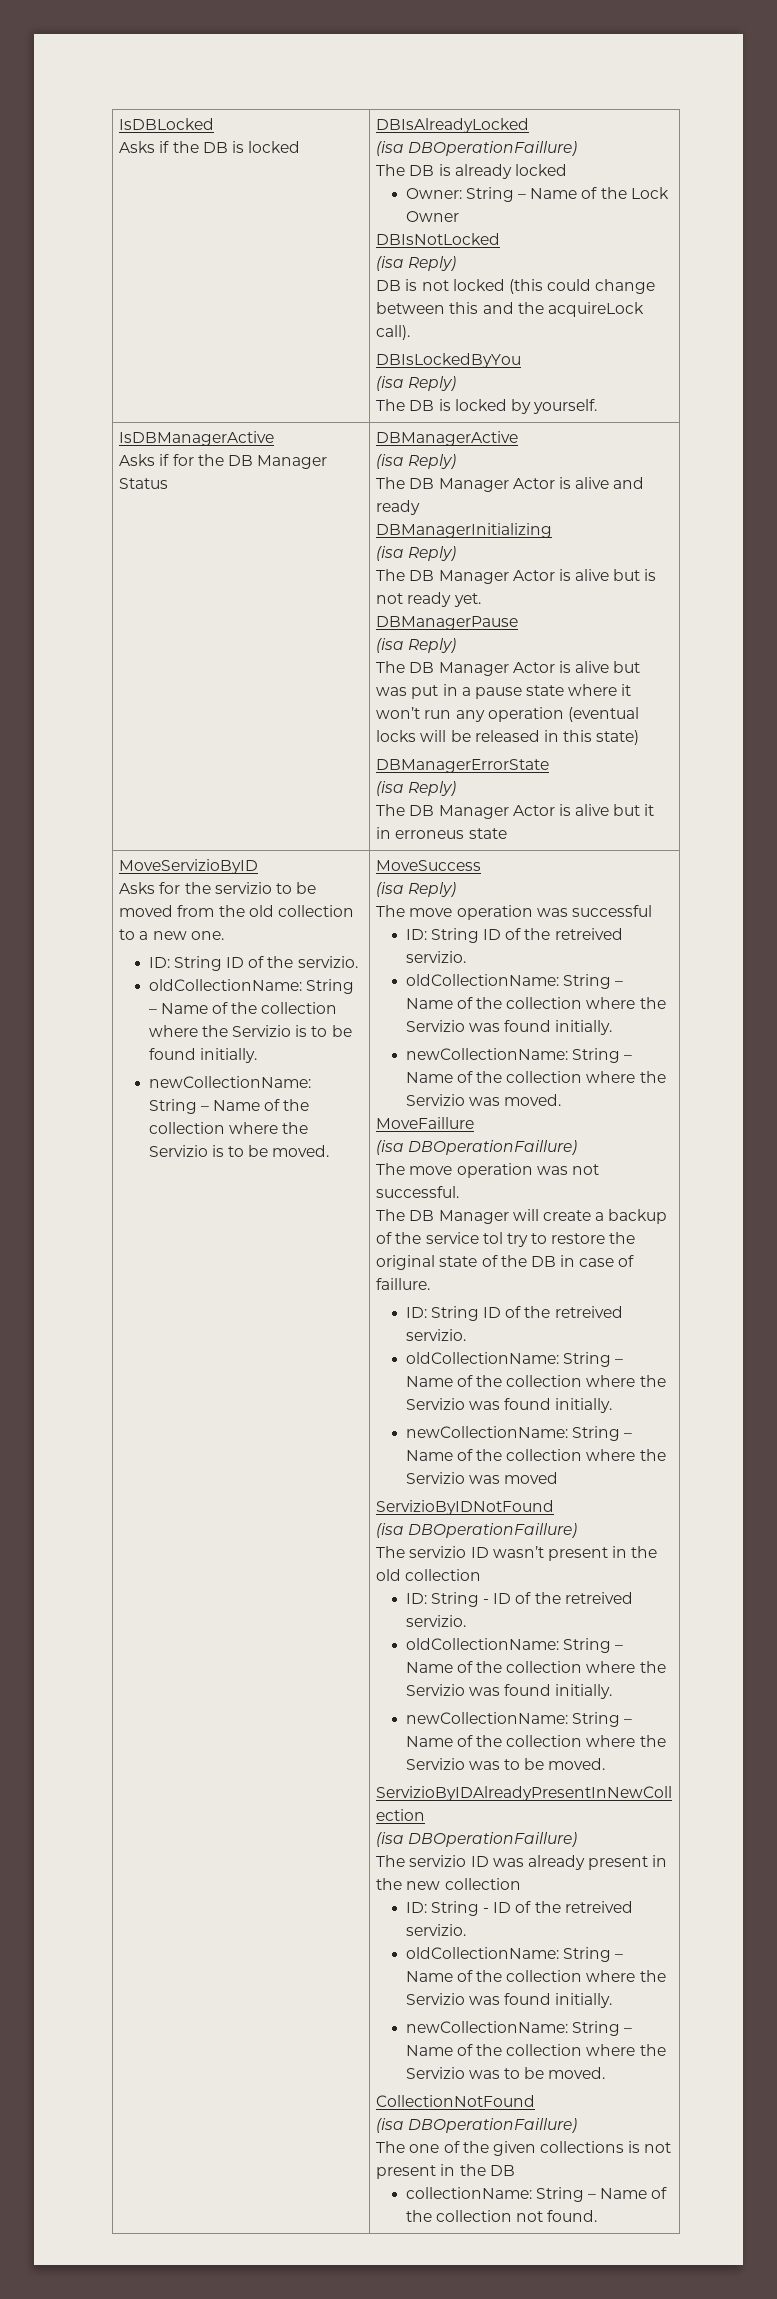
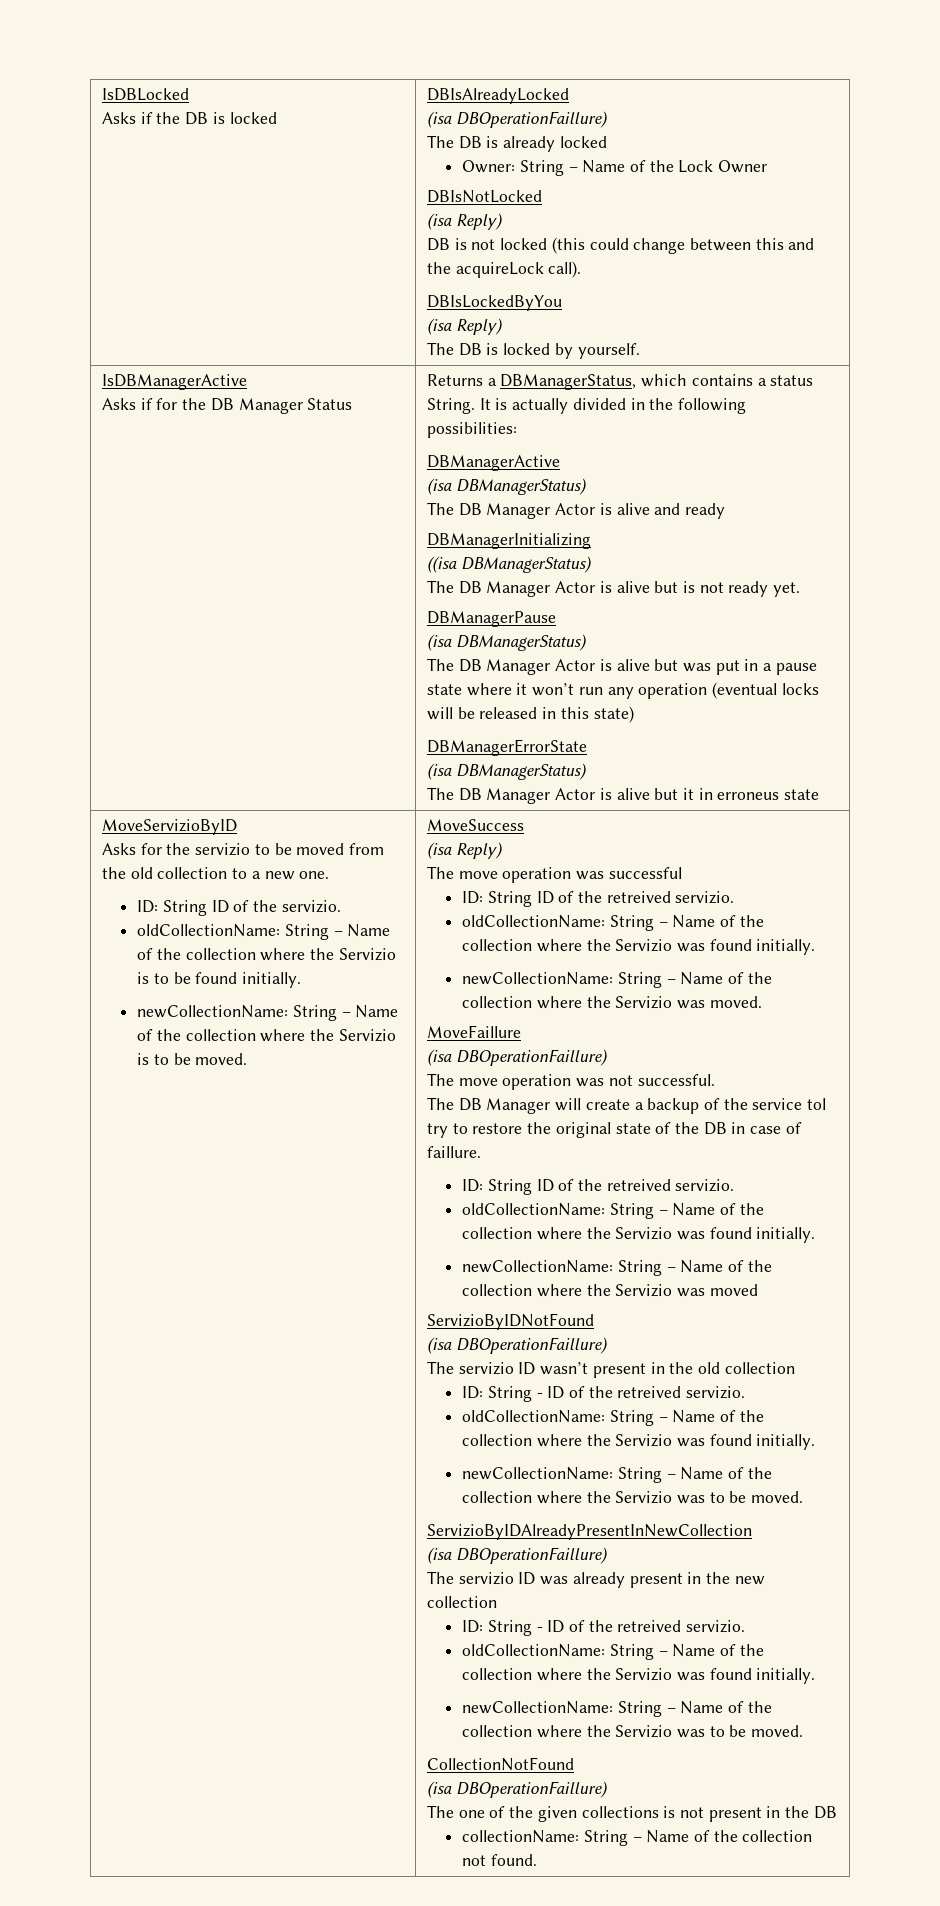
+ Returns a DBManagerStatus, which contains a status String. It is actually divided in the following possibilities:
  DBManagerActive
- (isa Reply)
+ (isa DBManagerStatus)
  DBManagerInitializing
- (isa Reply)
+ ((isa DBManagerStatus)
  DBManagerPause
- (isa Reply)
+ (isa DBManagerStatus)
  DBManagerErrorState
- (isa Reply)
+ (isa DBManagerStatus)

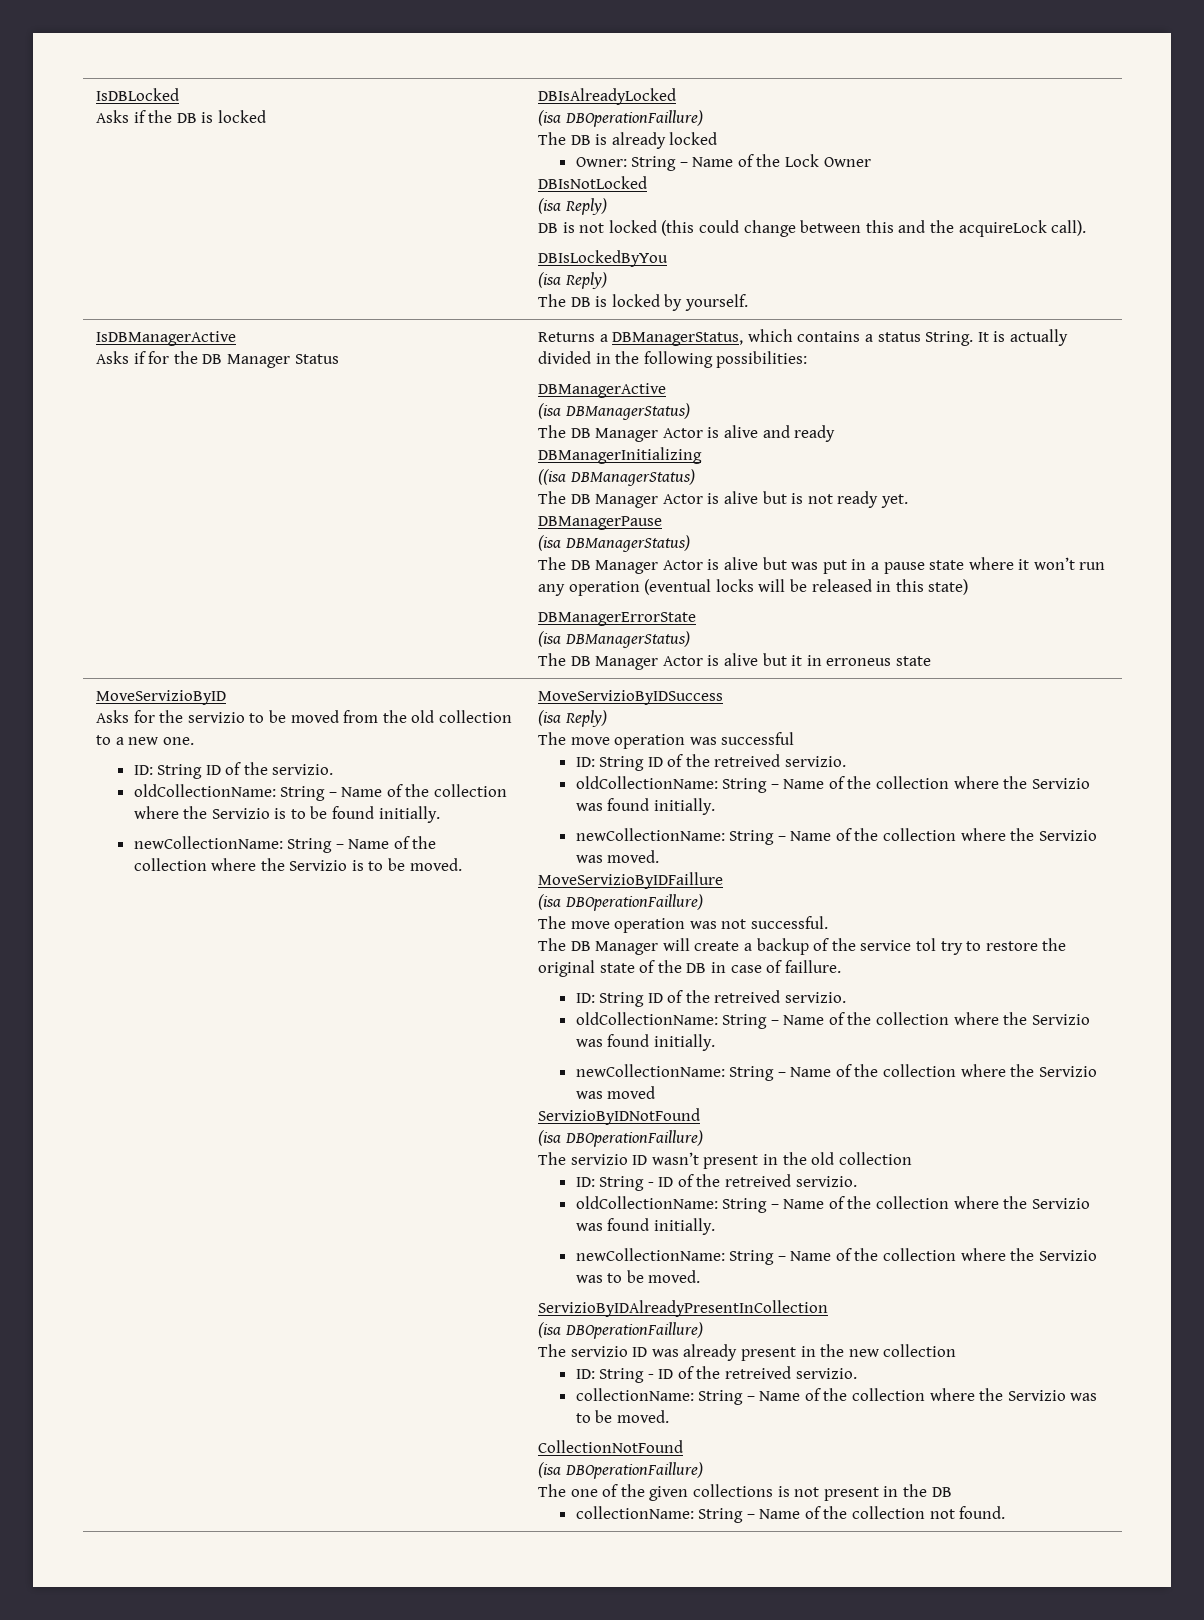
- MoveSuccess
+ MoveServizioByIDSuccess
- MoveFaillure
+ MoveServizioByIDFaillure
- ServizioByIDAlreadyPresentInNewCollection
+ ServizioByIDAlreadyPresentInCollection
  The servizio ID was already present in the new collection
  ID: String - ID of the retreived servizio.
- oldCollectionName: String – Name of the collection where the Servizio was found initially.
- newCollectionName: String – Name of the collection where the Servizio was to be moved.
+ collectionName: String – Name of the collection where the Servizio was to be moved.

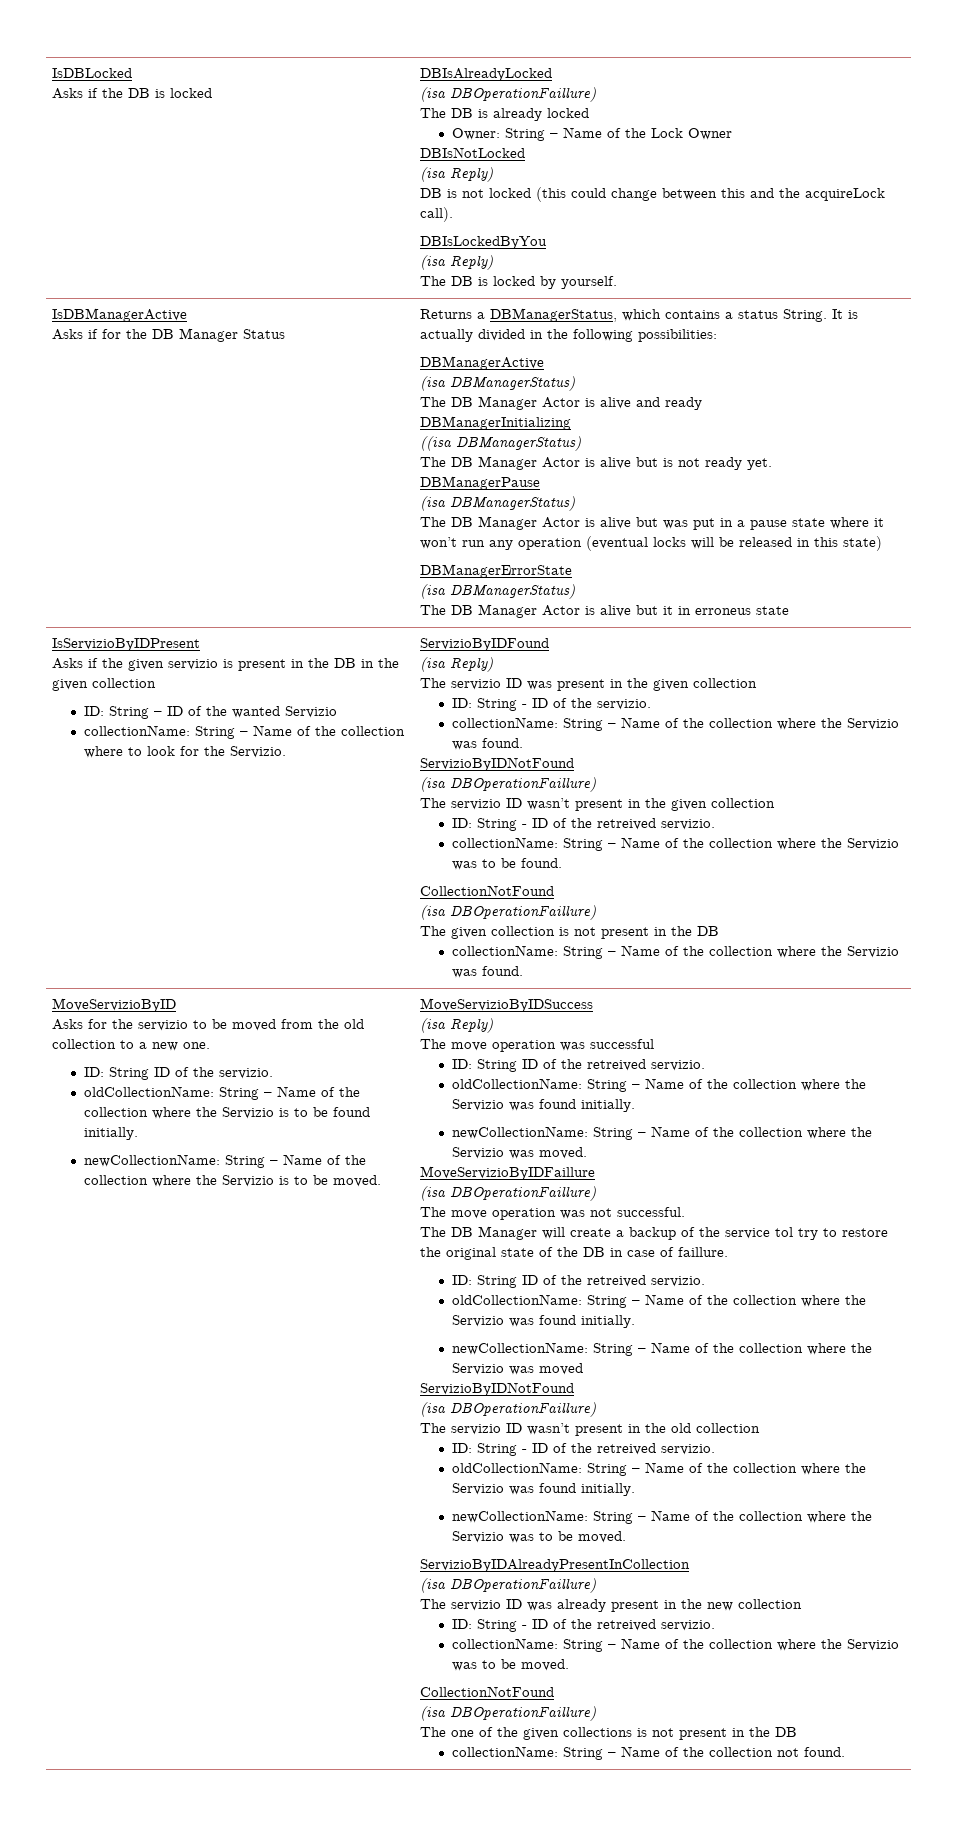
+ IsServizioByIDPresent
+ Asks if the given servizio is present in the DB in the given collection
+ ID: String – ID of the wanted Servizio
+ collectionName: String – Name of the collection where to look for the Servizio. | ServizioByIDFound
+ (isa Reply)
+ The servizio ID was present in the given collection
+ ID: String - ID of the servizio.
+ collectionName: String – Name of the collection where the Servizio was found.
+ ServizioByIDNotFound
+ (isa DBOperationFaillure)
+ The servizio ID wasn’t present in the given collection
+ ID: String - ID of the retreived servizio.
+ collectionName: String – Name of the collection where the Servizio was to be found.
+ CollectionNotFound
+ (isa DBOperationFaillure)
+ The given collection is not present in the DB
+ collectionName: String – Name of the collection where the Servizio was found.

